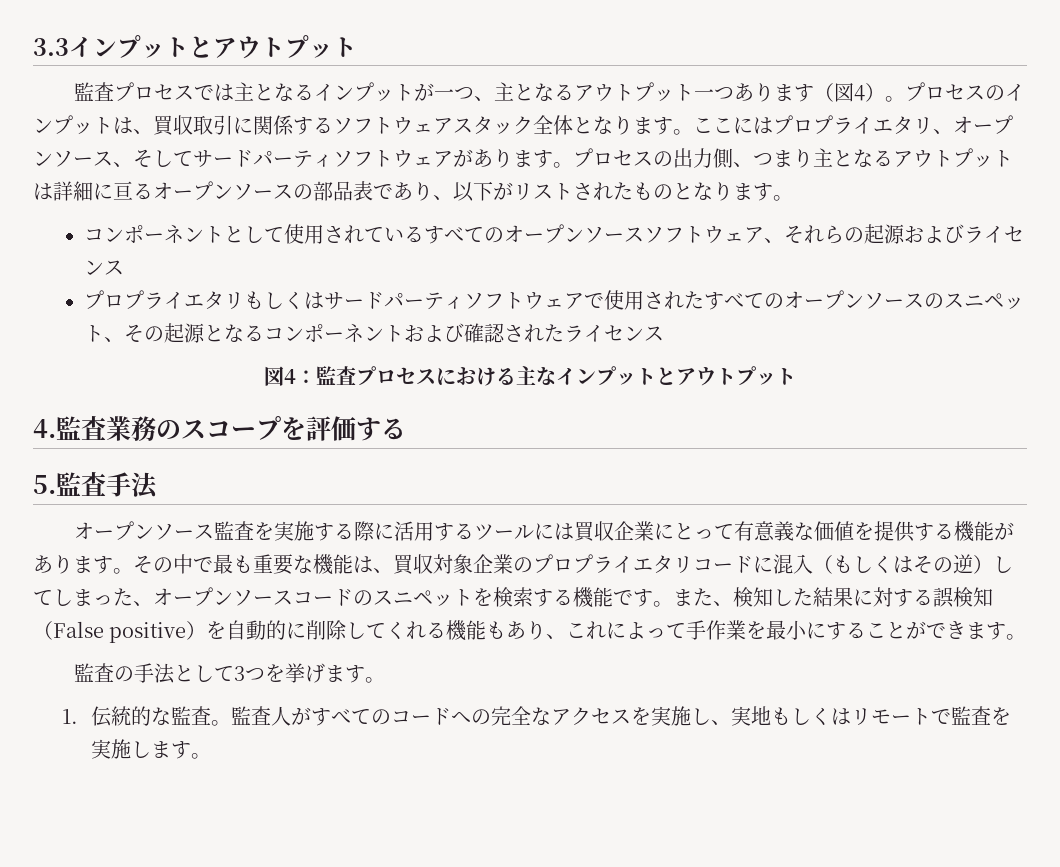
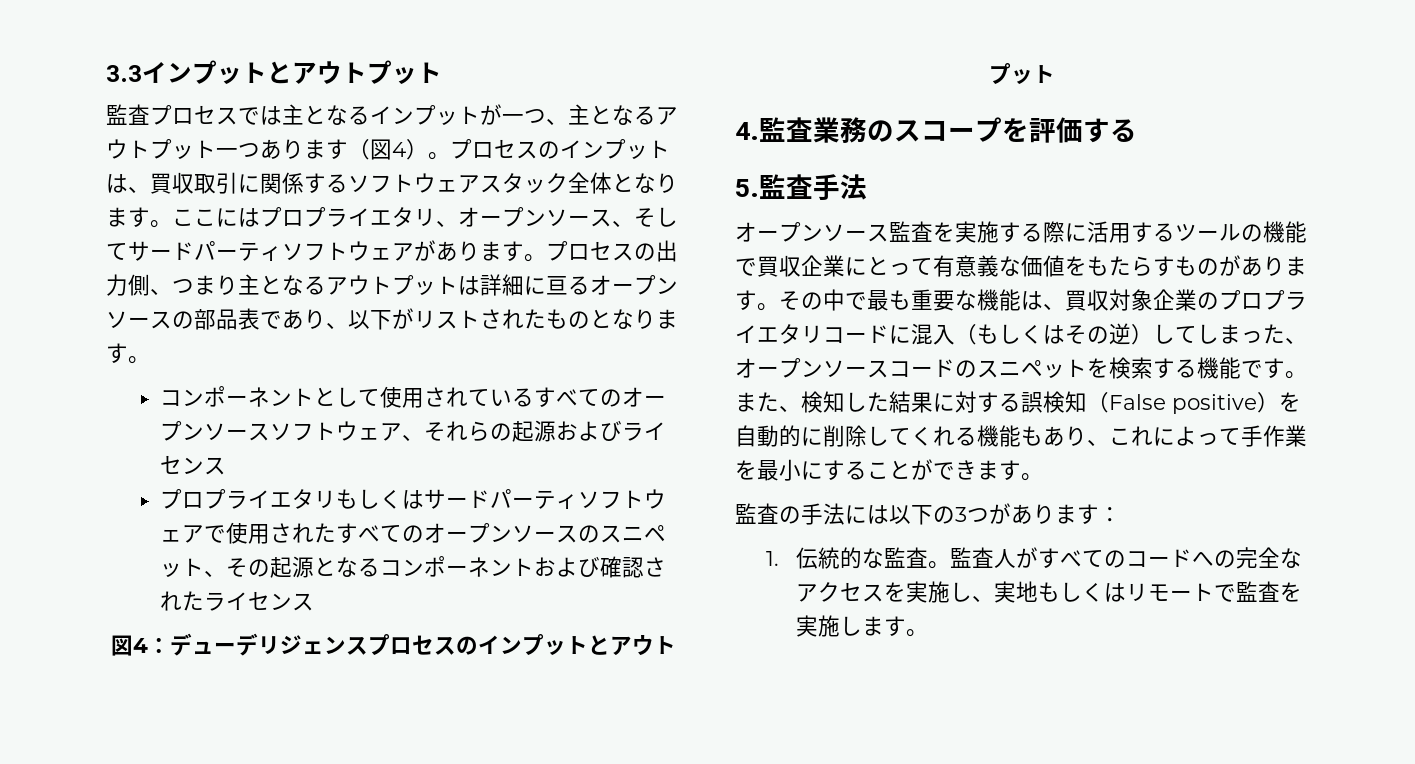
- 図4：監査プロセスにおける主なインプットとアウトプット
+ 図4：デューデリジェンスプロセスのインプットとアウトプット
- オープンソース監査を実施する際に活用するツールには買収企業にとって有意義な価値を提供する機能があります。
+ オープンソース監査を実施する際に活用するツールの機能で買収企業にとって有意義な価値をもたらすものがあります。
- 監査の手法として3つを挙げます。
+ 監査の手法には以下の3つがあります：

